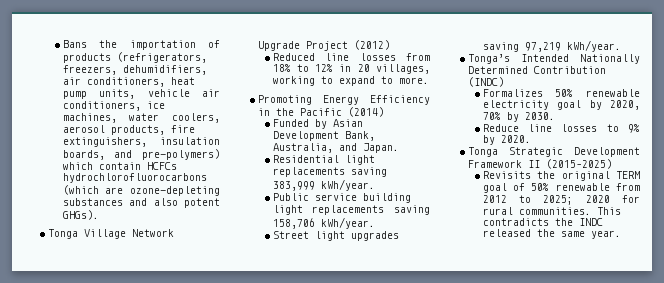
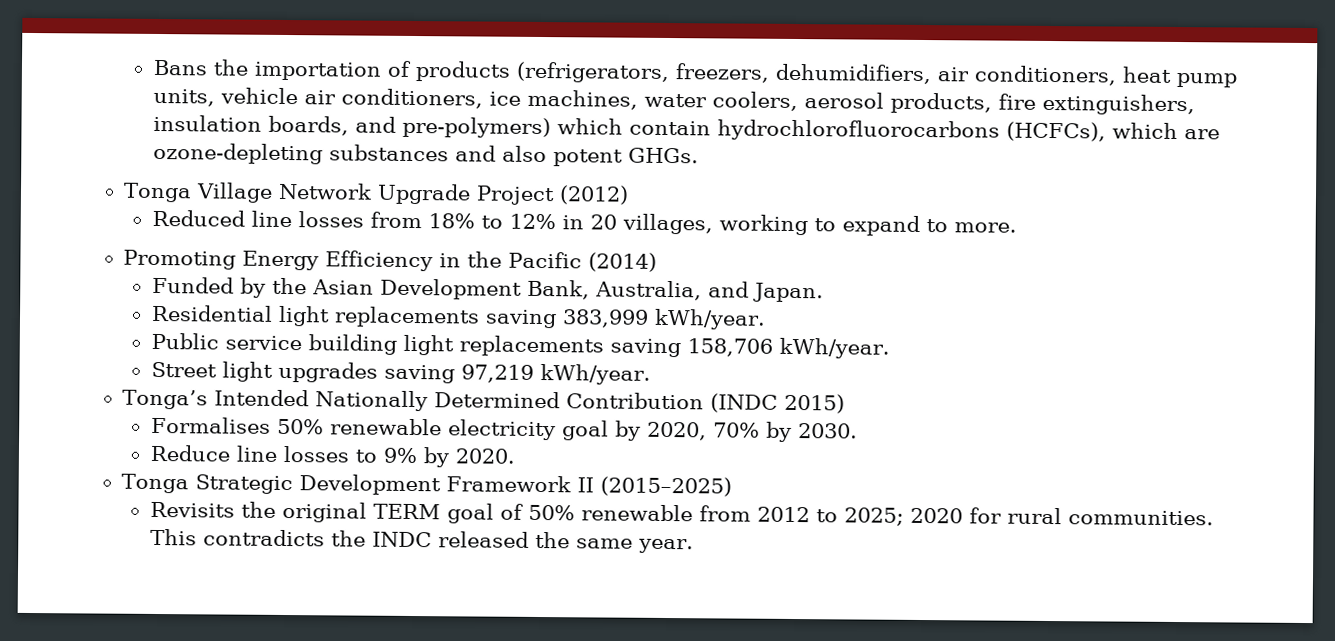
- Bans the importation of products (refrigerators, freezers, dehumidifiers, air conditioners, heat pump units, vehicle air conditioners, ice machines, water coolers, aerosol products, fire extinguishers, insulation boards, and pre-polymers) which contain HCFCs hydrochlorofluorocarbons (which are ozone-depleting substances and also potent GHGs).
+ Bans the importation of products (refrigerators, freezers, dehumidifiers, air conditioners, heat pump units, vehicle air conditioners, ice machines, water coolers, aerosol products, fire extinguishers, insulation boards, and pre-polymers) which contain hydrochlorofluorocarbons (HCFCs), which are ozone-depleting substances and also potent GHGs.
- Funded by Asian Development Bank, Australia, and Japan.
+ Funded by the Asian Development Bank, Australia, and Japan.
- Tonga’s Intended Nationally Determined Contribution (INDC)
- Formalizes 50% renewable electricity goal by 2020, 70% by 2030.
+ Tonga’s Intended Nationally Determined Contribution (INDC 2015)
+ Formalises 50% renewable electricity goal by 2020, 70% by 2030.

